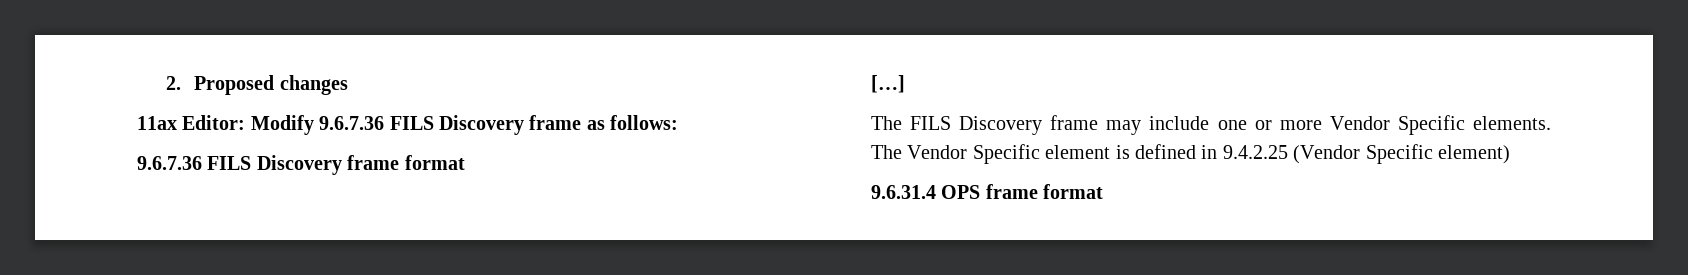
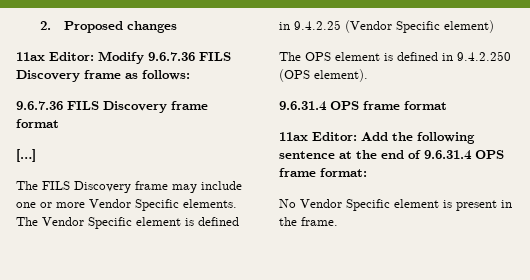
+ The OPS element is defined in 9.4.2.250 (OPS element).
  9.6.31.4 OPS frame format
+ 11ax Editor: Add the following sentence at the end of 9.6.31.4 OPS frame format:
+ No Vendor Specific element is present in the frame.

